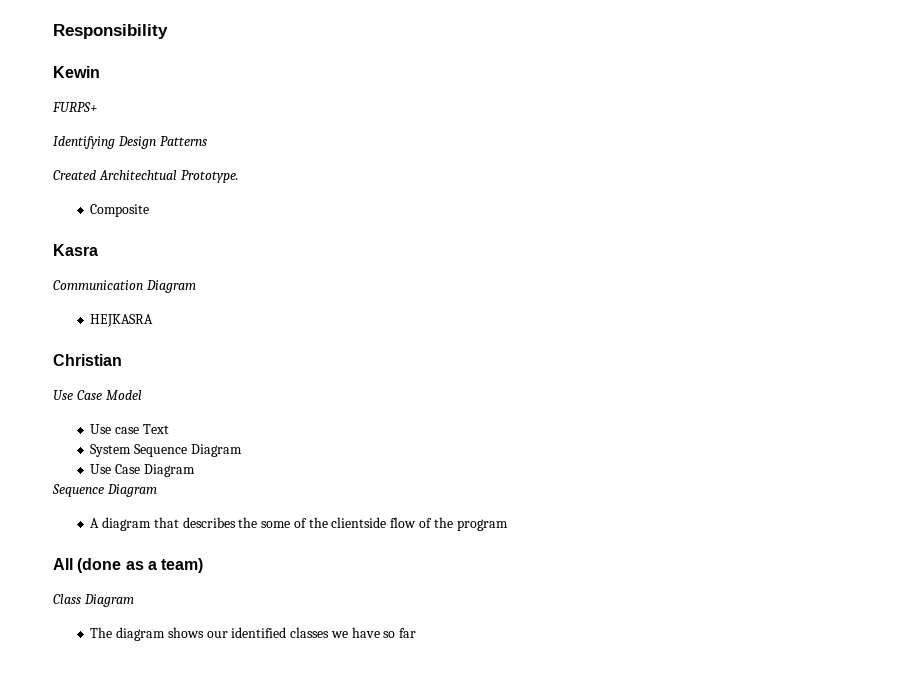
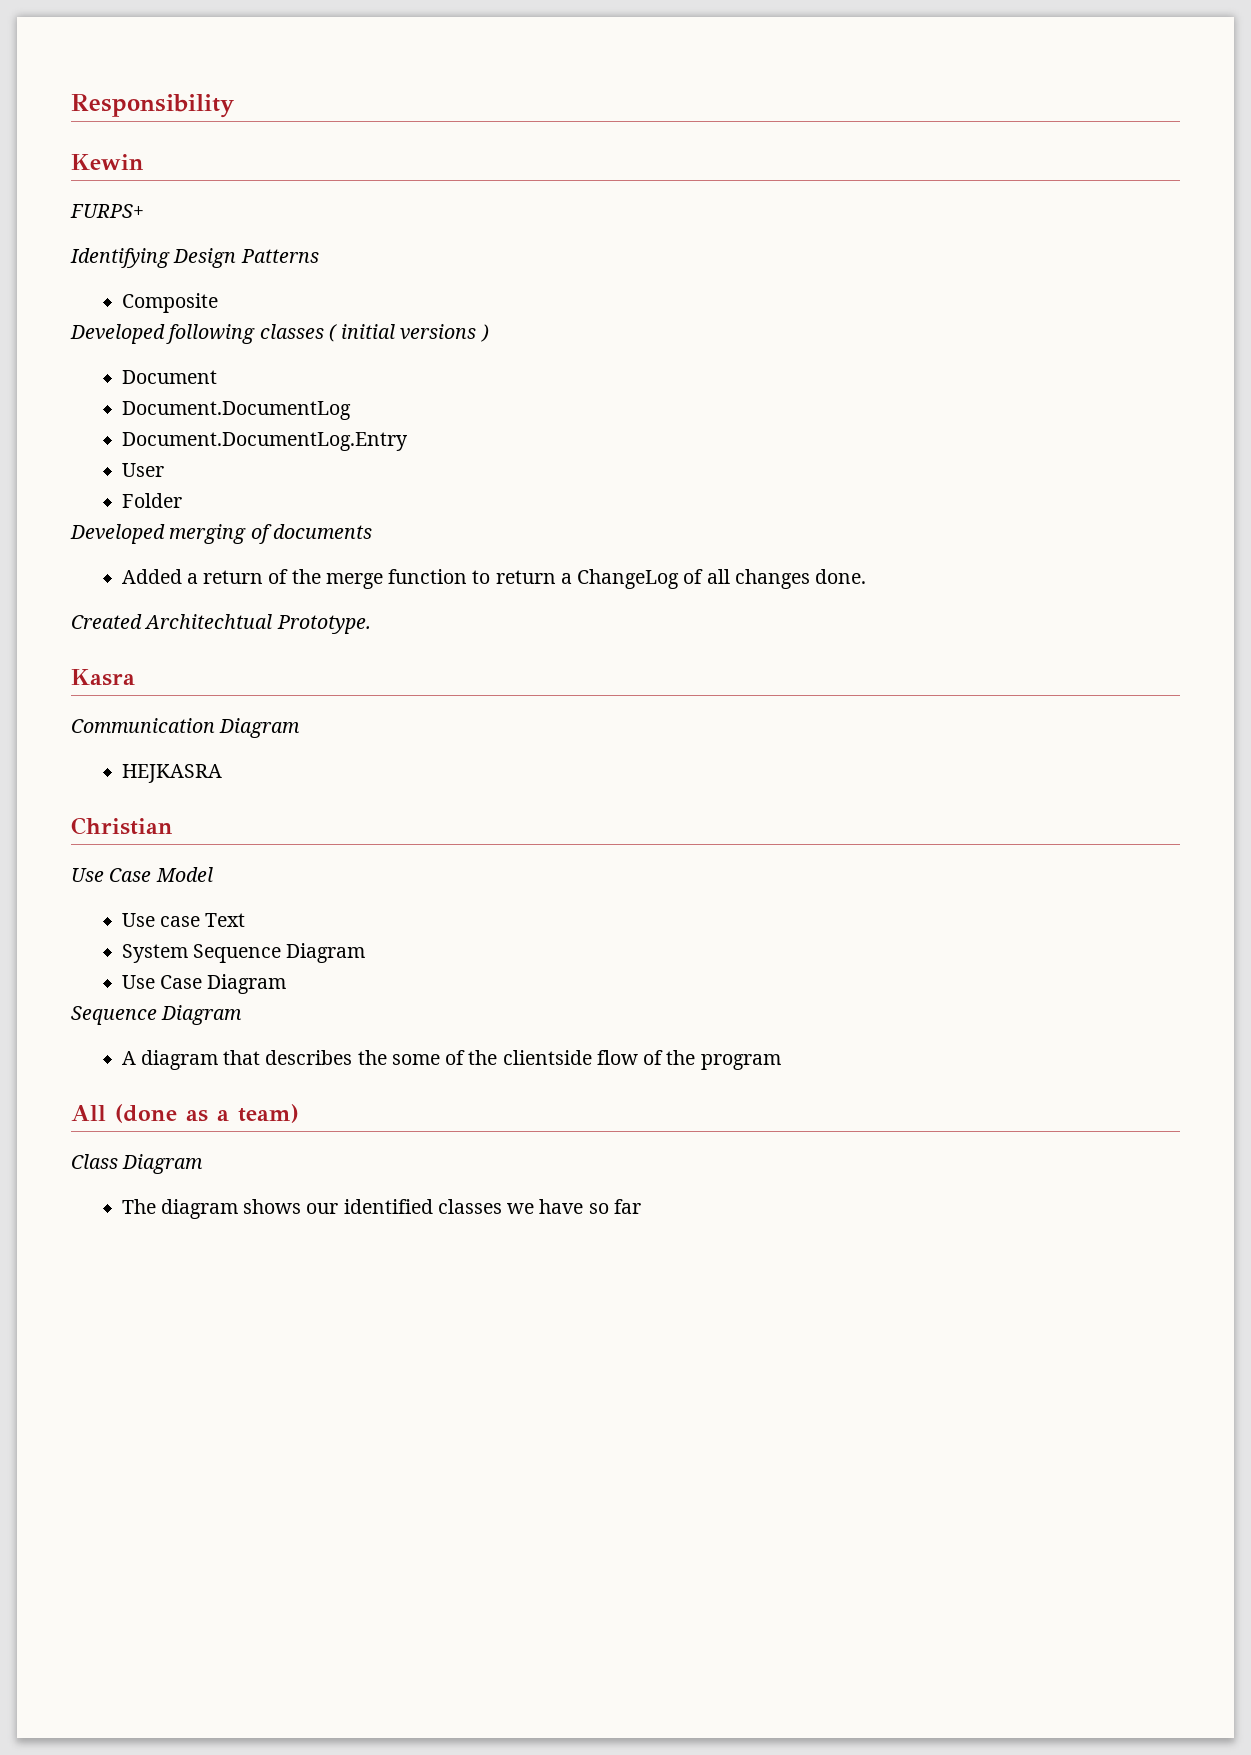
+ Composite
+ Developed following classes ( initial versions )
+ Document
+ Document.DocumentLog
+ Document.DocumentLog.Entry
+ User
+ Folder
+ Developed merging of documents
+ Added a return of the merge function to return a ChangeLog of all changes done.
- Composite

